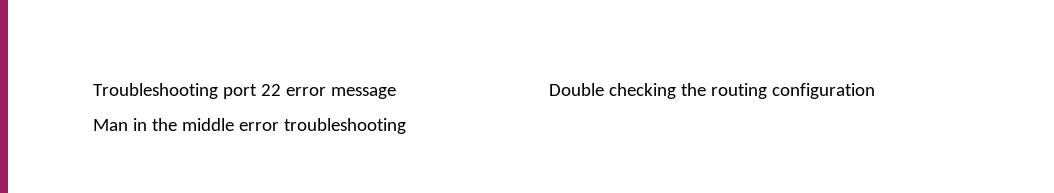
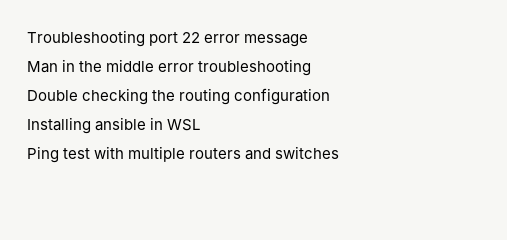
+ Installing ansible in WSL
+ Ping test with multiple routers and switches

